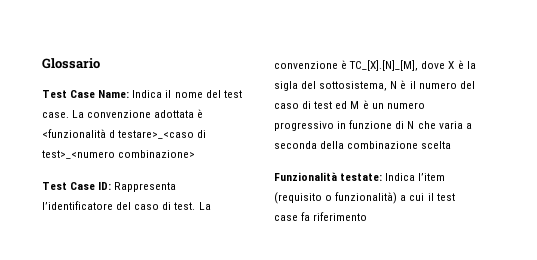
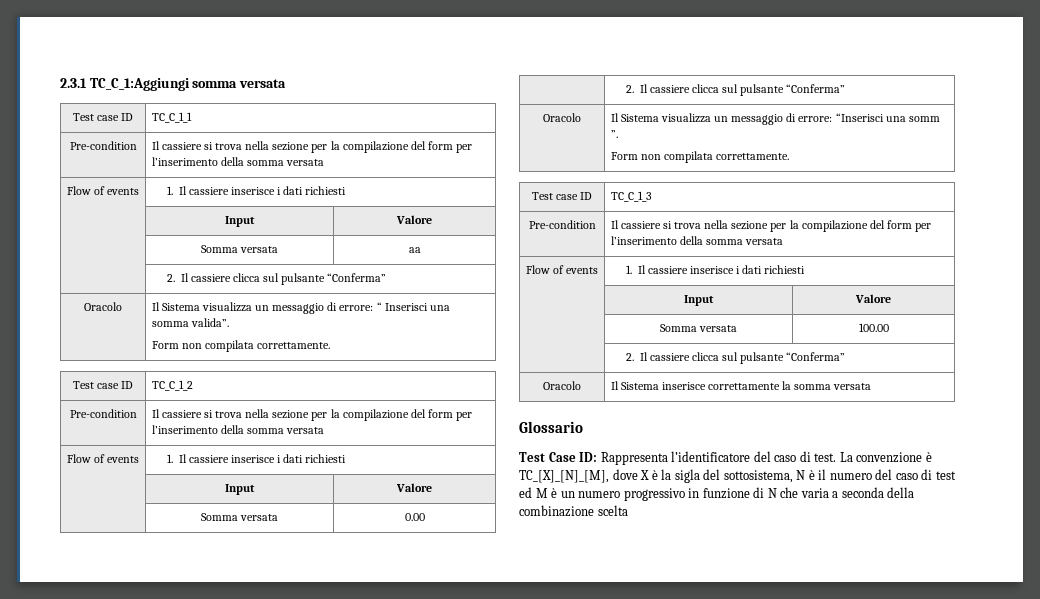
+ 2.3.1 TC_C_1:Aggiungi somma versata
+ Test case ID | TC_C_1_1
+ Pre-condition | Il cassiere si trova nella sezione per la compilazione del form per l’inserimento della somma versata
+ Flow of events | 1. Il cassiere inserisce i dati richiesti
+ | Input | Valore
+ | Somma versata | aa
+ | 2. Il cassiere clicca sul pulsante “Conferma”
+ Oracolo | Il Sistema visualizza un messaggio di errore: “ Inserisci una somma valida”.
+ Form non compilata correttamente.
+ Test case ID | TC_C_1_2
+ Pre-condition | Il cassiere si trova nella sezione per la compilazione del form per l’inserimento della somma versata
+ Flow of events | 1. Il cassiere inserisce i dati richiesti
+ | Input | Valore
+ | Somma versata | 0.00
+ | 2. Il cassiere clicca sul pulsante “Conferma”
+ Oracolo | Il Sistema visualizza un messaggio di errore: “Inserisci una somm ”.
+ Form non compilata correttamente.
+ Test case ID | TC_C_1_3
+ Pre-condition | Il cassiere si trova nella sezione per la compilazione del form per l’inserimento della somma versata
+ Flow of events | 1. Il cassiere inserisce i dati richiesti
+ | Input | Valore
+ | Somma versata | 100.00
+ | 2. Il cassiere clicca sul pulsante “Conferma”
+ Oracolo | Il Sistema inserisce correttamente la somma versata
  Glossario
- Test Case Name: Indica il nome del test case. La convenzione adottata è <funzionalità d testare>_<caso di test>_<numero combinazione>
- La convenzione è TC_[X].[N]_[M], dove X è la sigla del sottosistema, N è il numero del caso di test ed M è un numero progressivo in funzione di N che varia a seconda della combinazione scelta
+ La convenzione è TC_[X]_[N]_[M], dove X è la sigla del sottosistema, N è il numero del caso di test ed M è un numero progressivo in funzione di N che varia a seconda della combinazione scelta
- Funzionalità testate: Indica l’item (requisito o funzionalità) a cui il test case fa riferimento

